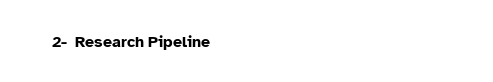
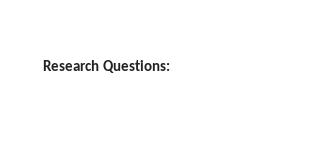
- 2- Research Pipeline
+ Research Questions:

